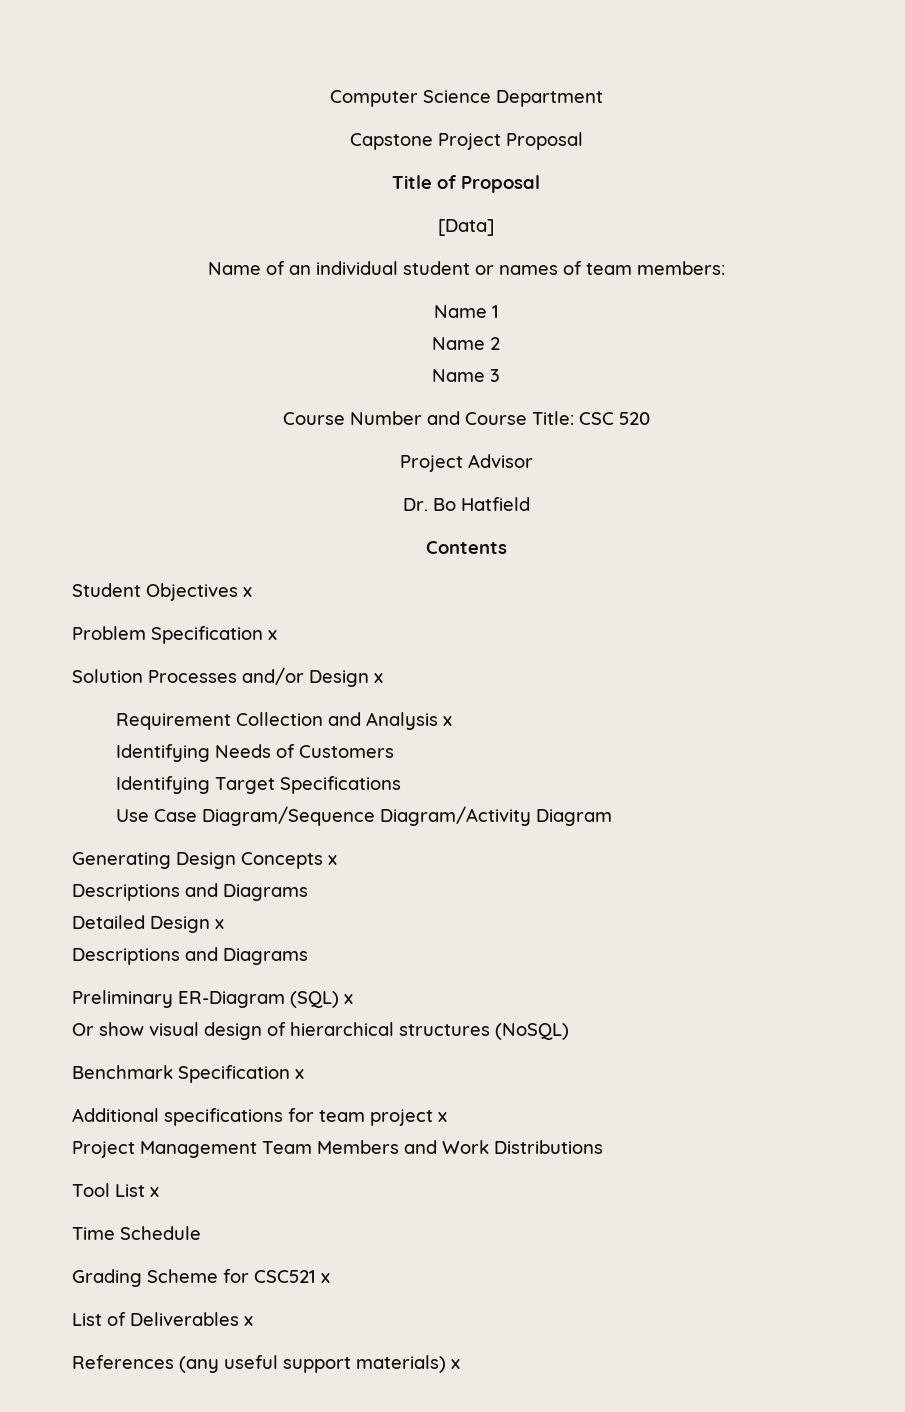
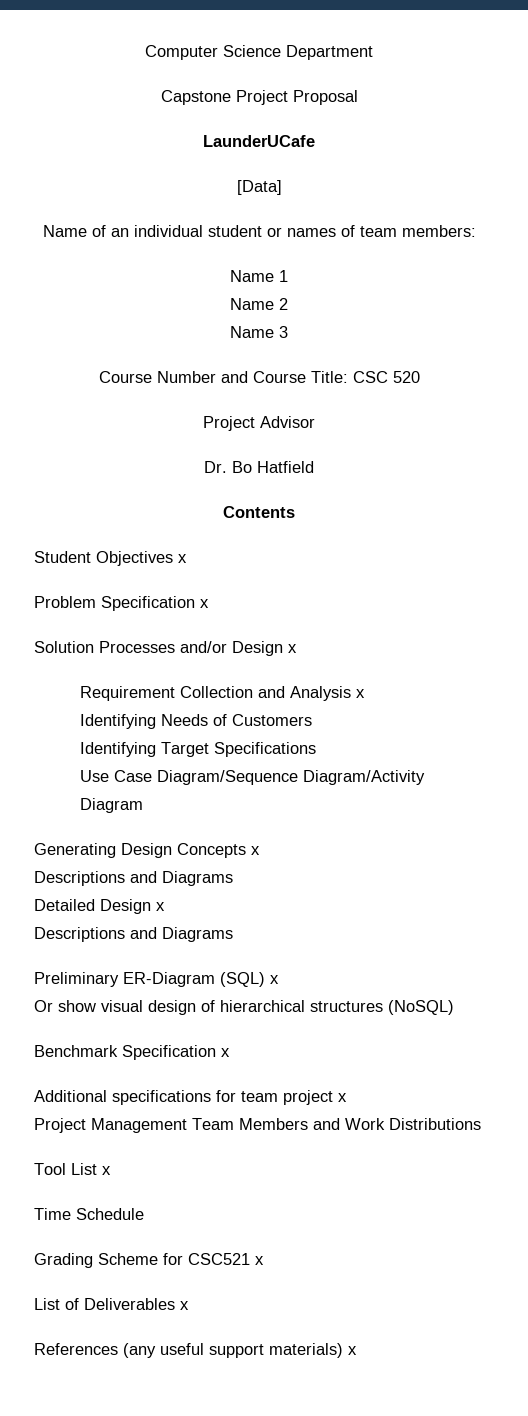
- Title of Proposal
+ LaunderUCafe

